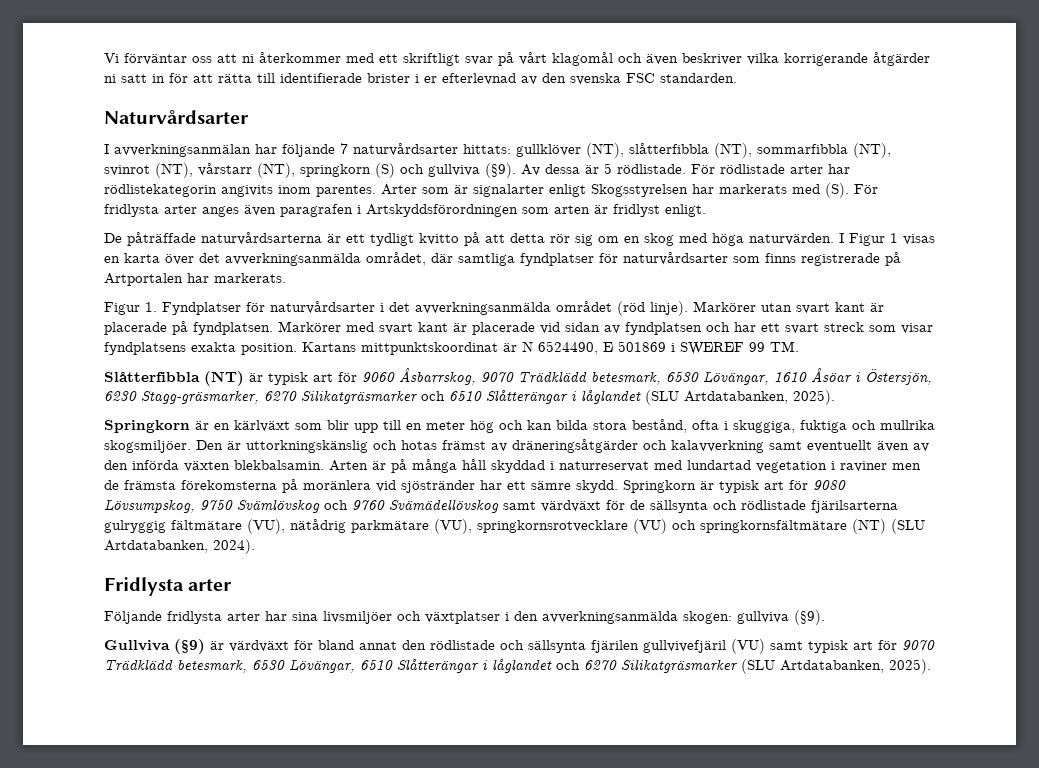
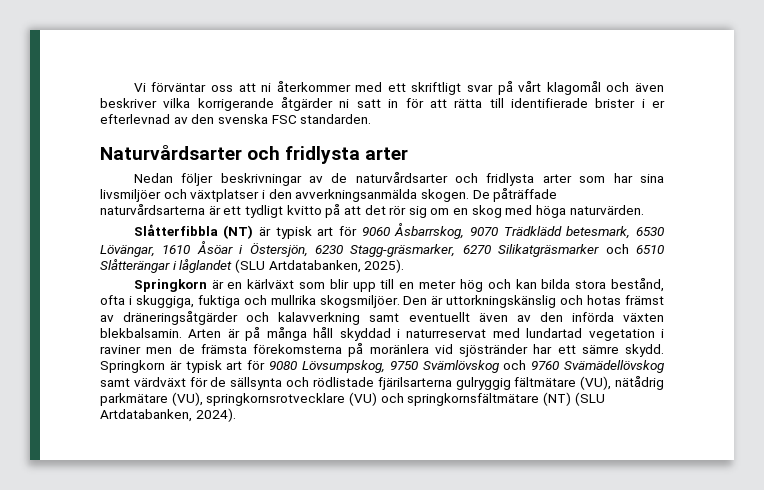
- Naturvårdsarter
- I avverkningsanmälan har följande 7 naturvårdsarter hittats: gullklöver (NT), slåtterfibbla (NT), sommarfibbla (NT), svinrot (NT), vårstarr (NT), springkorn (S) och gullviva (§9). Av dessa är 5 rödlistade. För rödlistade arter har rödlistekategorin angivits inom parentes. Arter som är signalarter enligt Skogsstyrelsen har markerats med (S). För fridlysta arter anges även paragrafen i Artskyddsförordningen som arten är fridlyst enligt.
- De påträffade naturvårdsarterna är ett tydligt kvitto på att detta rör sig om en skog med höga naturvärden. I Figur 1 visas en karta över det avverkningsanmälda området, där samtliga fyndplatser för naturvårdsarter som finns registrerade på Artportalen har markerats.
- Figur 1. Fyndplatser för naturvårdsarter i det avverkningsanmälda området (röd linje). Markörer utan svart kant är placerade på fyndplatsen. Markörer med svart kant är placerade vid sidan av fyndplatsen och har ett svart streck som visar fyndplatsens exakta position. Kartans mittpunktskoordinat är N 6524490, E 501869 i SWEREF 99 TM.
+ Naturvårdsarter och fridlysta arter
+ Nedan följer beskrivningar av de naturvårdsarter och fridlysta arter som har sina livsmiljöer och växtplatser i den avverkningsanmälda skogen. De påträffade naturvårdsarterna är ett tydligt kvitto på att det rör sig om en skog med höga naturvärden.
- Fridlysta arter
- Följande fridlysta arter har sina livsmiljöer och växtplatser i den avverkningsanmälda skogen: gullviva (§9).
- Gullviva (§9) är värdväxt för bland annat den rödlistade och sällsynta fjärilen gullvivefjäril (VU) samt typisk art för 9070 Trädklädd betesmark, 6530 Lövängar, 6510 Slåtterängar i låglandet och 6270 Silikatgräsmarker (SLU Artdatabanken, 2025).

